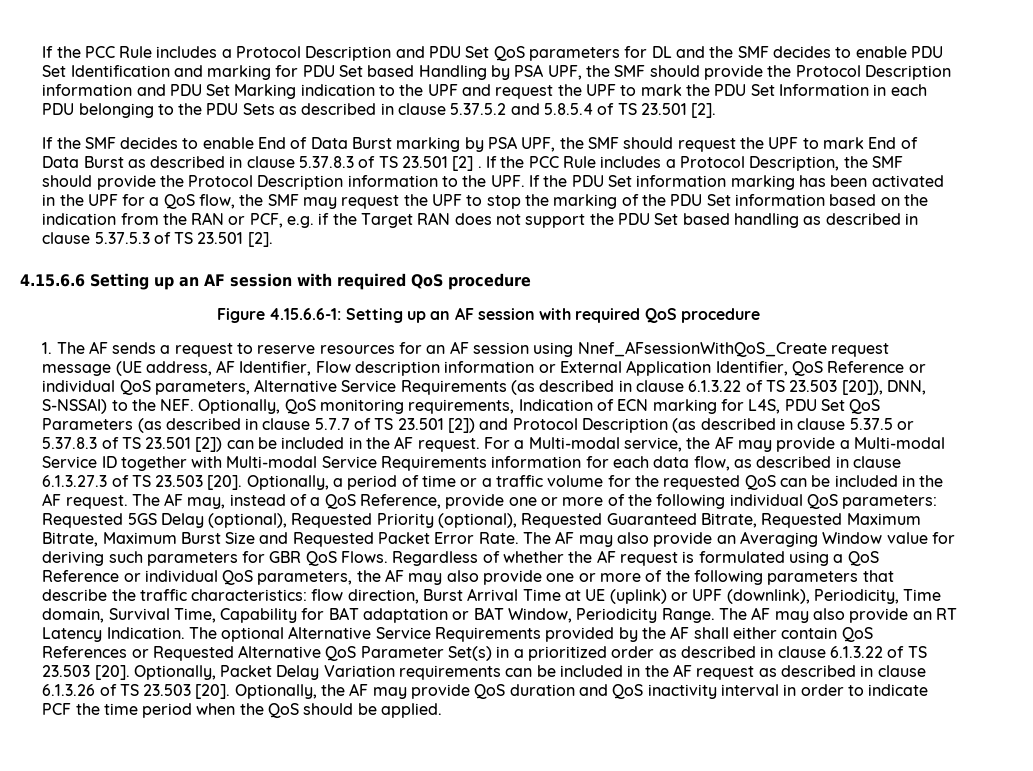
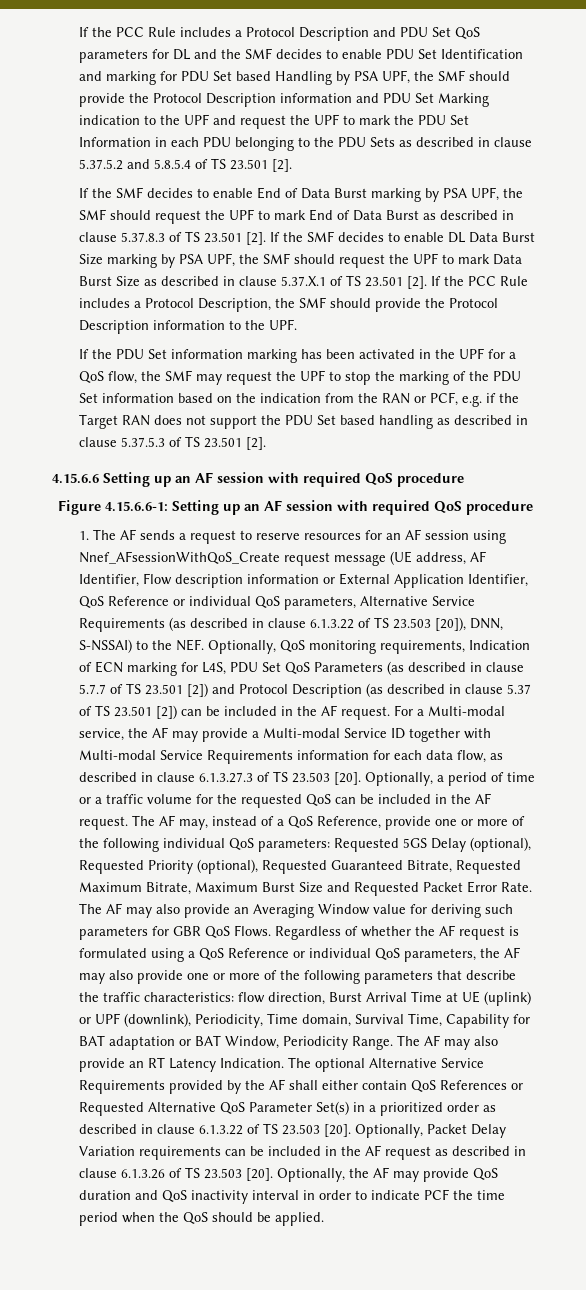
- If the SMF decides to enable End of Data Burst marking by PSA UPF, the SMF should request the UPF to mark End of Data Burst as described in clause 5.37.8.3 of TS 23.501 [2] .
+ If the SMF decides to enable End of Data Burst marking by PSA UPF, the SMF should request the UPF to mark End of Data Burst as described in clause 5.37.8.3 of TS 23.501 [2]. If the SMF decides to enable DL Data Burst Size marking by PSA UPF, the SMF should request the UPF to mark Data Burst Size as described in clause 5.37.X.1 of TS 23.501 [2].
- If the PCC Rule includes a Protocol Description, the SMF should provide the Protocol Description information to the UPF. If the PDU Set information marking has been activated in the UPF for a QoS flow, the SMF may request the UPF to stop the marking of the PDU Set information based on the indication from the RAN or PCF, e.g. if the Target RAN does not support the PDU Set based handling as described in clause 5.37.5.3 of TS 23.501 [2].
+ If the PCC Rule includes a Protocol Description, the SMF should provide the Protocol Description information to the UPF.
+ If the PDU Set information marking has been activated in the UPF for a QoS flow, the SMF may request the UPF to stop the marking of the PDU Set information based on the indication from the RAN or PCF, e.g. if the Target RAN does not support the PDU Set based handling as described in clause 5.37.5.3 of TS 23.501 [2].
- 1. The AF sends a request to reserve resources for an AF session using Nnef_AFsessionWithQoS_Create request message (UE address, AF Identifier, Flow description information or External Application Identifier, QoS Reference or individual QoS parameters, Alternative Service Requirements (as described in clause 6.1.3.22 of TS 23.503 [20]), DNN, S-NSSAI) to the NEF. Optionally, QoS monitoring requirements, Indication of ECN marking for L4S, PDU Set QoS Parameters (as described in clause 5.7.7 of TS 23.501 [2]) and Protocol Description (as described in clause 5.37.5 or 5.37.8.3 of TS 23.501 [2]) can be included in the AF request.
+ 1. The AF sends a request to reserve resources for an AF session using Nnef_AFsessionWithQoS_Create request message (UE address, AF Identifier, Flow description information or External Application Identifier, QoS Reference or individual QoS parameters, Alternative Service Requirements (as described in clause 6.1.3.22 of TS 23.503 [20]), DNN, S-NSSAI) to the NEF. Optionally, QoS monitoring requirements, Indication of ECN marking for L4S, PDU Set QoS Parameters (as described in clause 5.7.7 of TS 23.501 [2]) and Protocol Description (as described in clause 5.37 of TS 23.501 [2]) can be included in the AF request.

